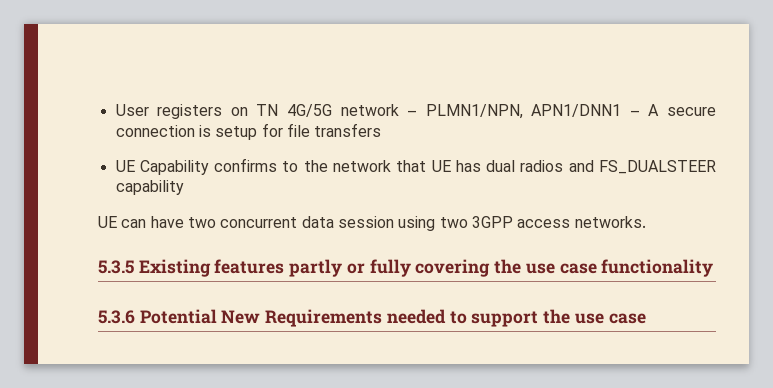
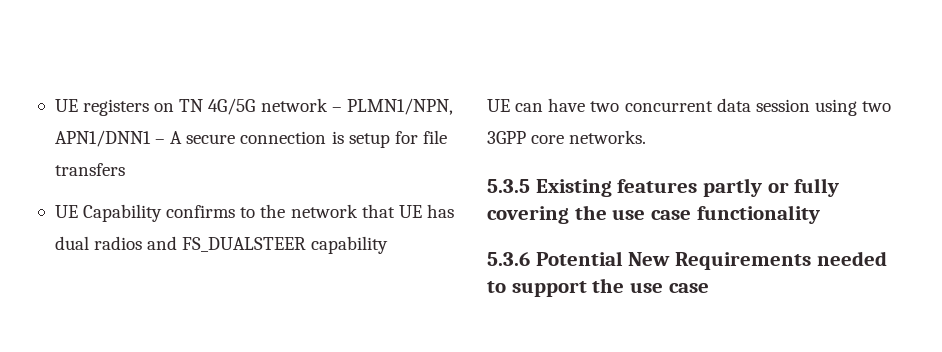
- User registers on TN 4G/5G network – PLMN1/NPN, APN1/DNN1 – A secure connection is setup for file transfers
+ UE registers on TN 4G/5G network – PLMN1/NPN, APN1/DNN1 – A secure connection is setup for file transfers
- UE can have two concurrent data session using two 3GPP access networks.
+ UE can have two concurrent data session using two 3GPP core networks.

